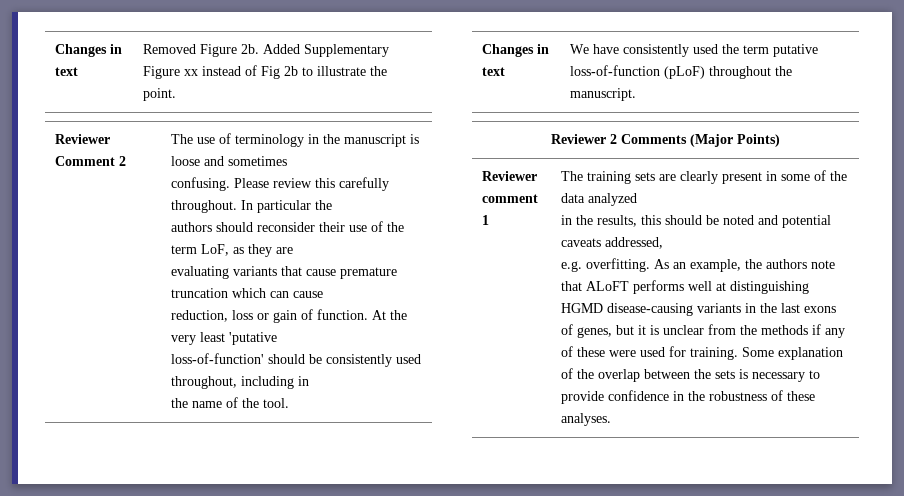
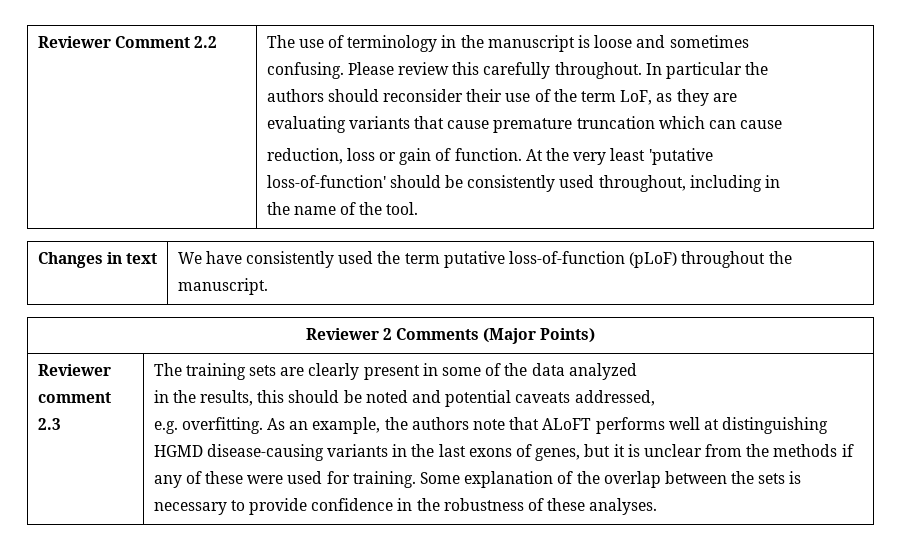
- Changes in text | Removed Figure 2b. Added Supplementary Figure xx instead of Fig 2b to illustrate the point.
- Reviewer Comment 2
+ Reviewer Comment 2.2
- Reviewer comment 1
+ Reviewer comment 2.3

